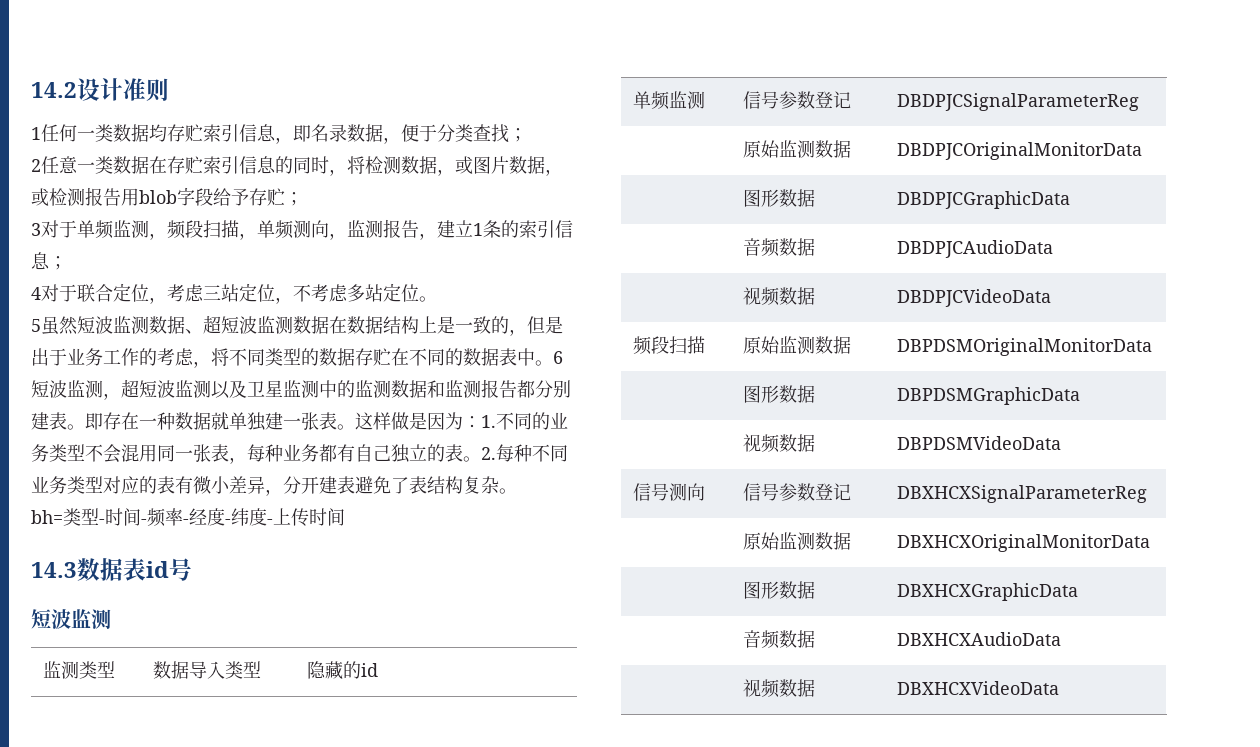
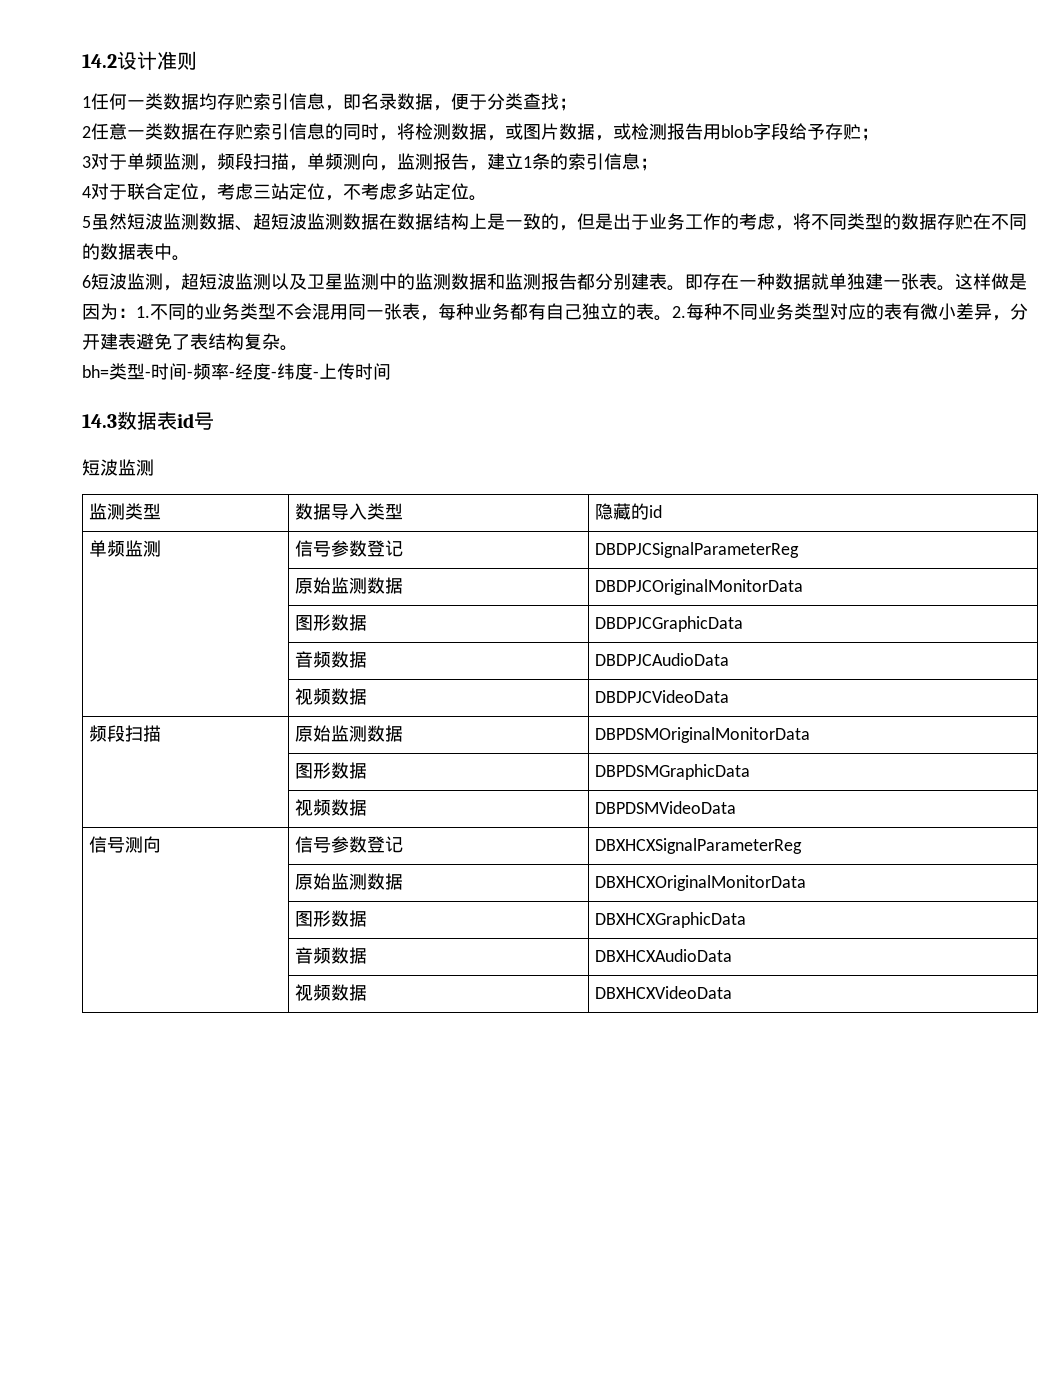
- 5虽然短波监测数据、超短波监测数据在数据结构上是一致的，但是出于业务工作的考虑，将不同类型的数据存贮在不同的数据表中。6短波监测，超短波监测以及卫星监测中的监测数据和监测报告都分别建表。
+ 5虽然短波监测数据、超短波监测数据在数据结构上是一致的，但是出于业务工作的考虑，将不同类型的数据存贮在不同的数据表中。
+ 6短波监测，超短波监测以及卫星监测中的监测数据和监测报告都分别建表。

